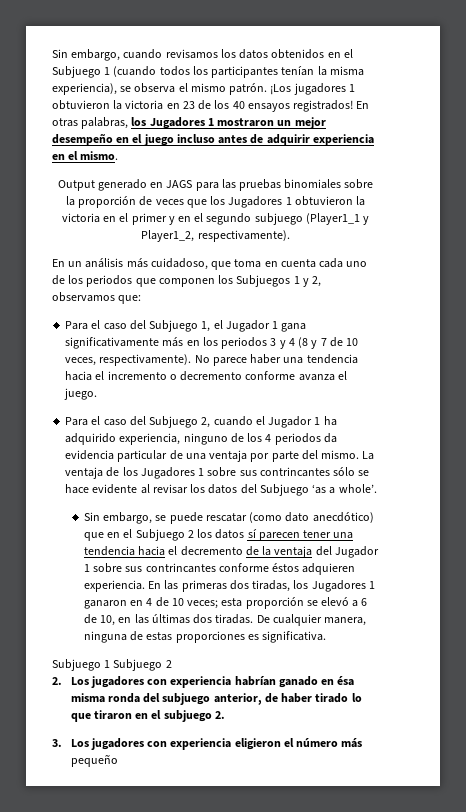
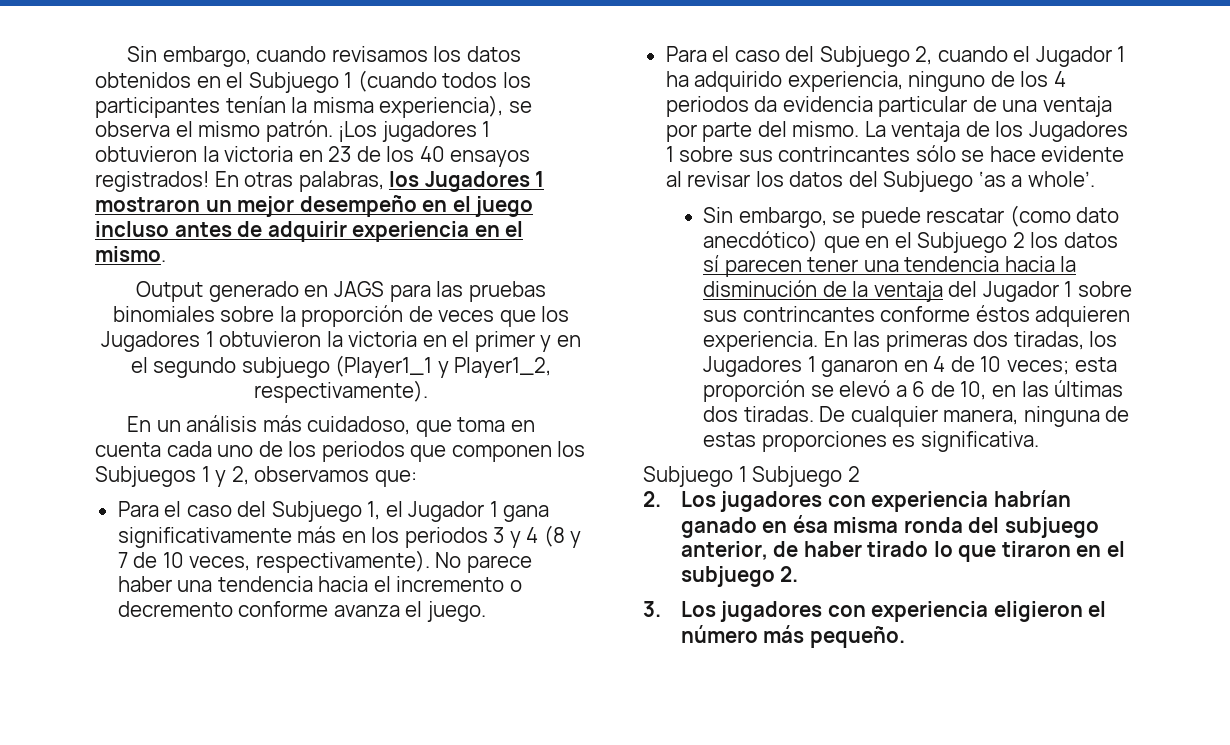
- Sin embargo, se puede rescatar (como dato anecdótico) que en el Subjuego 2 los datos sí parecen tener una tendencia hacia el decremento de la ventaja del Jugador 1 sobre sus contrincantes conforme éstos adquieren experiencia.
+ Sin embargo, se puede rescatar (como dato anecdótico) que en el Subjuego 2 los datos sí parecen tener una tendencia hacia la disminución de la ventaja del Jugador 1 sobre sus contrincantes conforme éstos adquieren experiencia.
- 3. Los jugadores con experiencia eligieron el número más pequeño
+ 3. Los jugadores con experiencia eligieron el número más pequeño.

